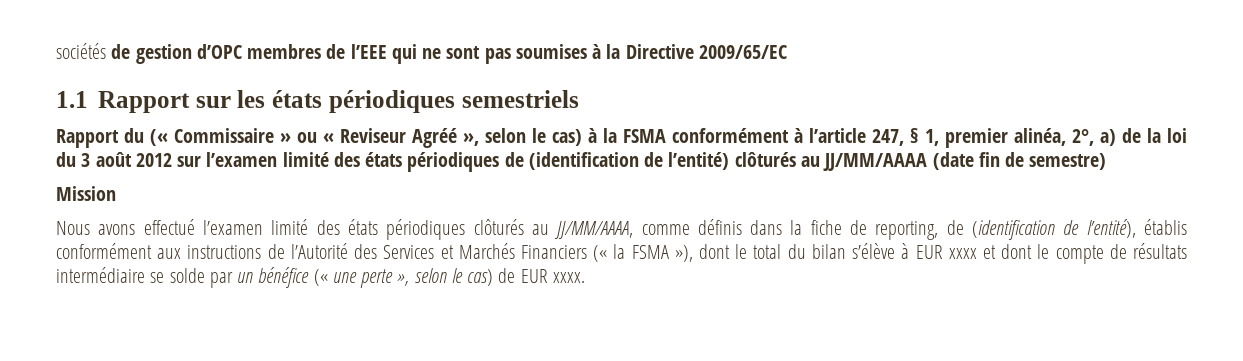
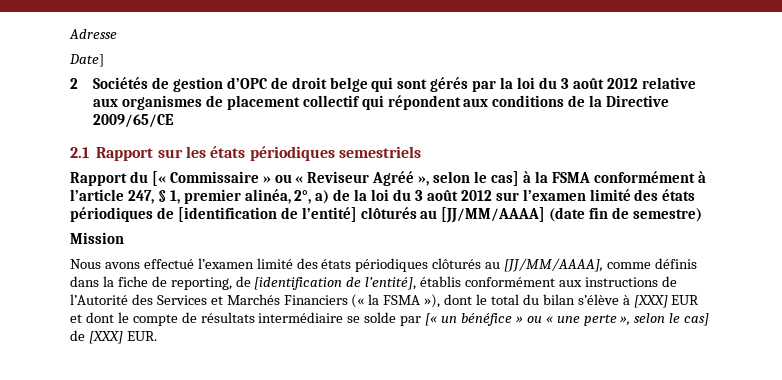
- sociétés de gestion d’OPC membres de l’EEE qui ne sont pas soumises à la Directive 2009/65/EC
- 1.1 Rapport sur les états périodiques semestriels
+ Adresse
+ Date]
+ 2 Sociétés de gestion d’OPC de droit belge qui sont gérés par la loi du 3 août 2012 relative aux organismes de placement collectif qui répondent aux conditions de la Directive 2009/65/CE
+ 2.1 Rapport sur les états périodiques semestriels
- Rapport du (« Commissaire » ou « Reviseur Agréé », selon le cas) à la FSMA conformément à l’article 247, § 1, premier alinéa, 2°, a) de la loi du 3 août 2012 sur l’examen limité des états périodiques de (identification de l’entité) clôturés au JJ/MM/AAAA (date fin de semestre)
+ Rapport du [« Commissaire » ou « Reviseur Agréé », selon le cas] à la FSMA conformément à l’article 247, § 1, premier alinéa, 2°, a) de la loi du 3 août 2012 sur l’examen limité des états périodiques de [identification de l’entité] clôturés au [JJ/MM/AAAA] (date fin de semestre)
- Nous avons effectué l’examen limité des états périodiques clôturés au JJ/MM/AAAA, comme définis dans la fiche de reporting, de (identification de l’entité), établis conformément aux instructions de l’Autorité des Services et Marchés Financiers (« la FSMA »), dont le total du bilan s’élève à EUR xxxx et dont le compte de résultats intermédiaire se solde par un bénéfice (« une perte », selon le cas) de EUR xxxx.
+ Nous avons effectué l’examen limité des états périodiques clôturés au [JJ/MM/AAAA], comme définis dans la fiche de reporting, de [identification de l’entité], établis conformément aux instructions de l’Autorité des Services et Marchés Financiers (« la FSMA »), dont le total du bilan s’élève à [XXX] EUR et dont le compte de résultats intermédiaire se solde par [« un bénéfice » ou « une perte », selon le cas] de [XXX] EUR.

